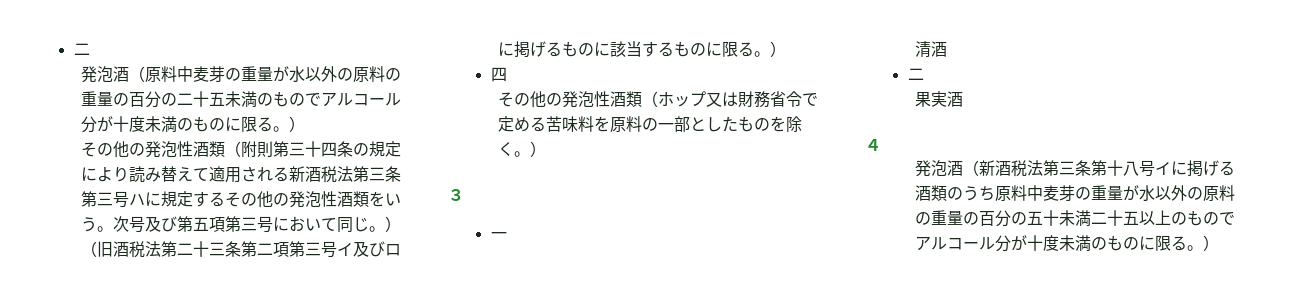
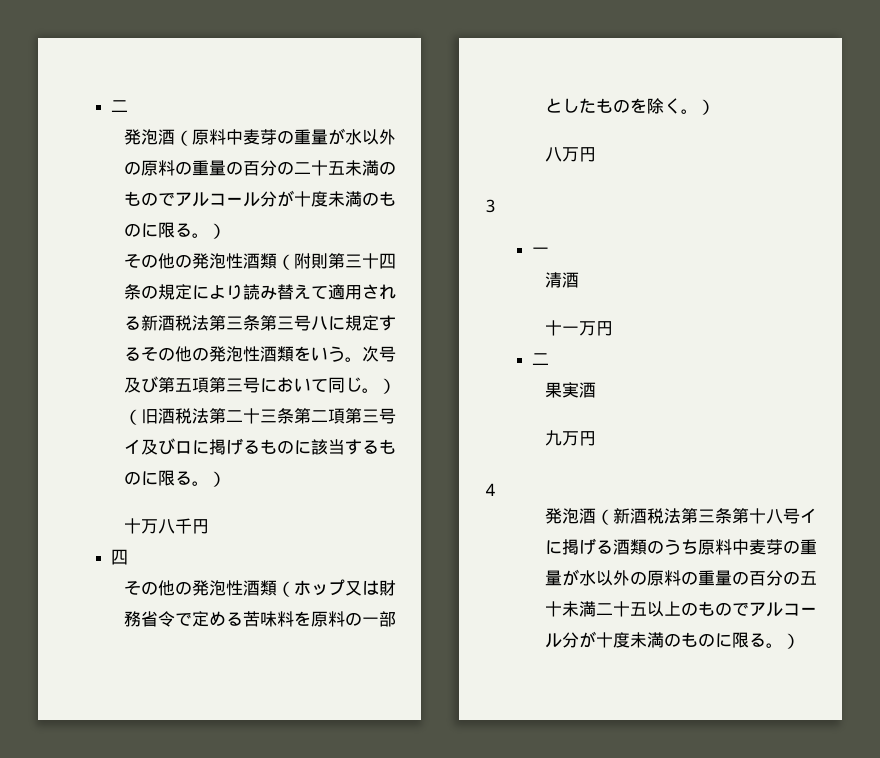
+ 十万八千円
+ 八万円
+ 十一万円
+ 九万円

